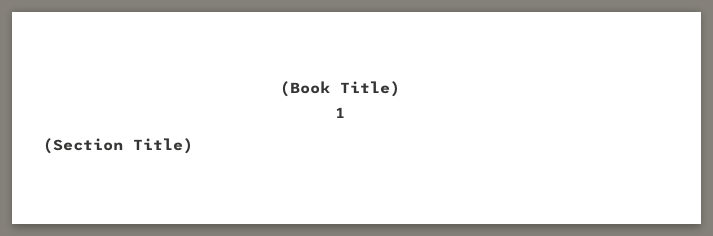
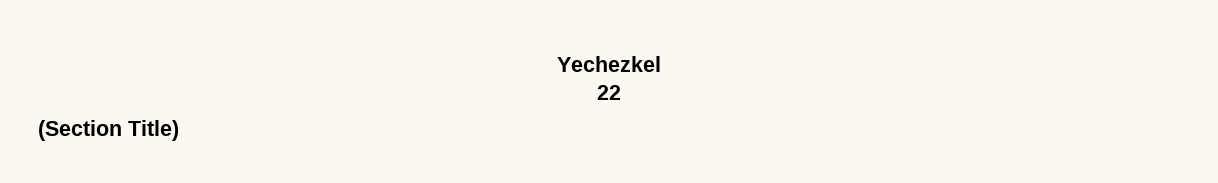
- (Book Title)
- 1
+ Yechezkel
+ 22

